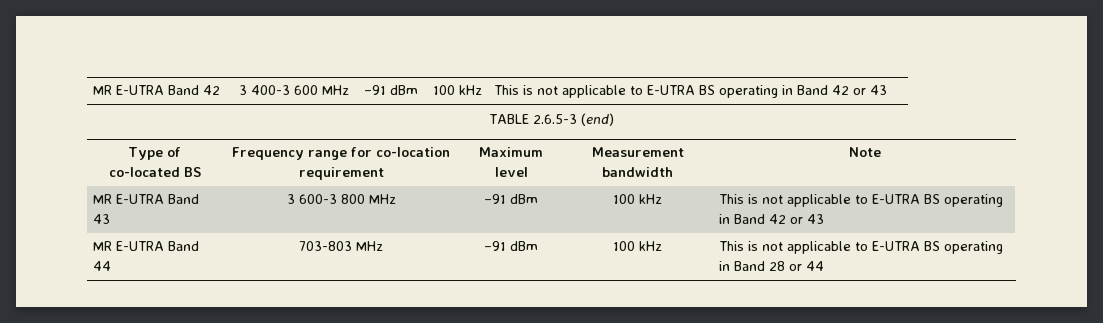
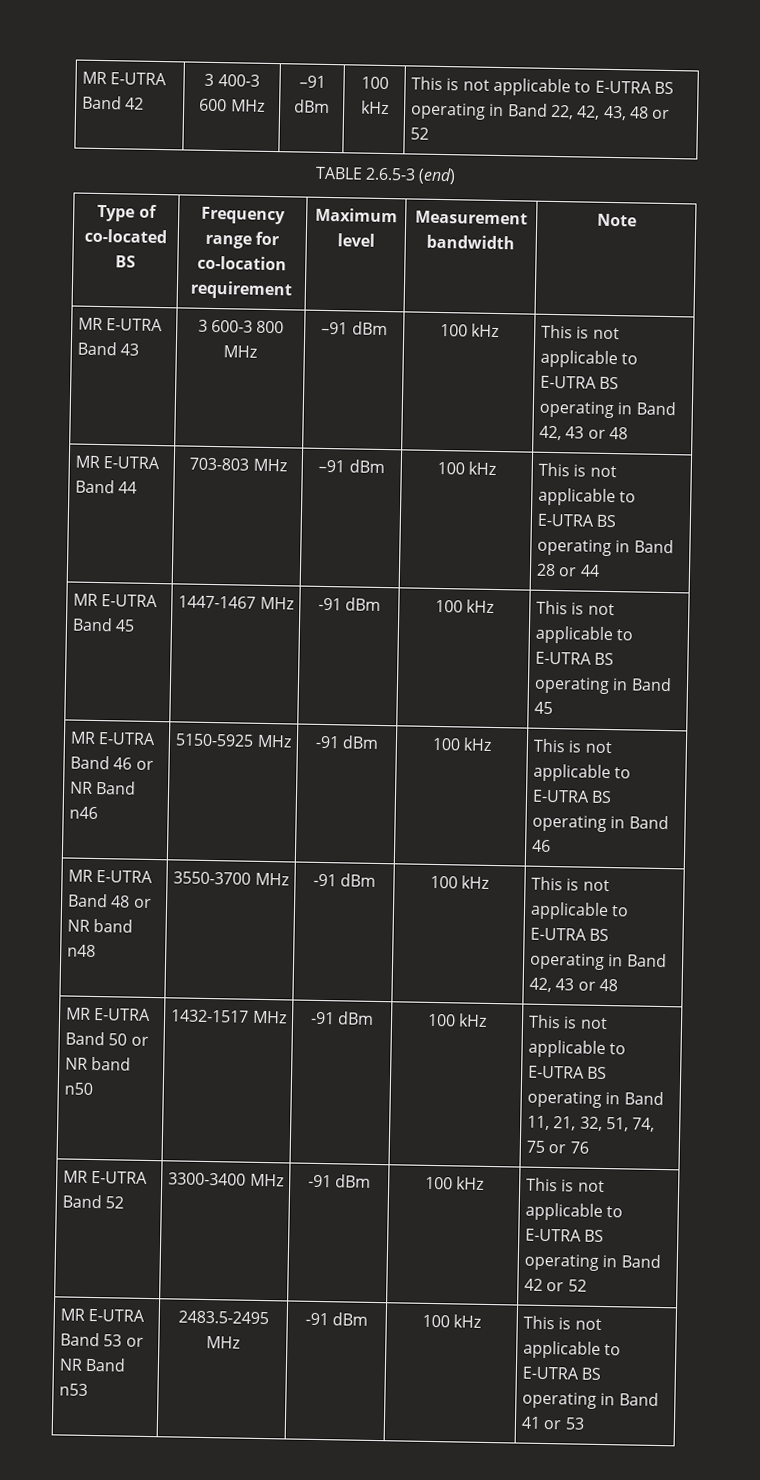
- MR E-UTRA Band 42 | 3 400-3 600 MHz | –91 dBm | 100 kHz | This is not applicable to E-UTRA BS operating in Band 42 or 43
+ MR E-UTRA Band 42 | 3 400-3 600 MHz | –91 dBm | 100 kHz | This is not applicable to E-UTRA BS operating in Band 22, 42, 43, 48 or 52
- MR E-UTRA Band 43 | 3 600-3 800 MHz | –91 dBm | 100 kHz | This is not applicable to E-UTRA BS operating in Band 42 or 43
+ MR E-UTRA Band 43 | 3 600-3 800 MHz | –91 dBm | 100 kHz | This is not applicable to E-UTRA BS operating in Band 42, 43 or 48
+ MR E-UTRA Band 45 | 1447-1467 MHz | -91 dBm | 100 kHz | This is not applicable to E-UTRA BS operating in Band 45
+ MR E-UTRA Band 46 or NR Band n46 | 5150-5925 MHz | -91 dBm | 100 kHz | This is not applicable to E-UTRA BS operating in Band 46
+ MR E-UTRA Band 48 or NR band n48 | 3550-3700 MHz | -91 dBm | 100 kHz | This is not applicable to E-UTRA BS operating in Band 42, 43 or 48
+ MR E-UTRA Band 50 or NR band n50 | 1432-1517 MHz | -91 dBm | 100 kHz | This is not applicable to E-UTRA BS operating in Band 11, 21, 32, 51, 74, 75 or 76
+ MR E-UTRA Band 52 | 3300-3400 MHz | -91 dBm | 100 kHz | This is not applicable to E-UTRA BS operating in Band 42 or 52
+ MR E-UTRA Band 53 or NR Band n53 | 2483.5-2495 MHz | -91 dBm | 100 kHz | This is not applicable to E-UTRA BS operating in Band 41 or 53

